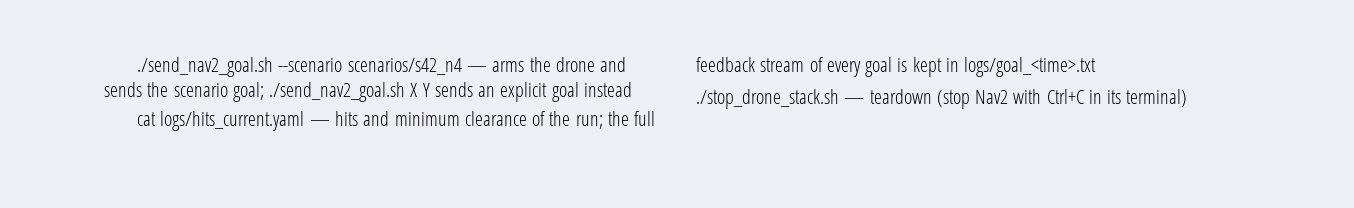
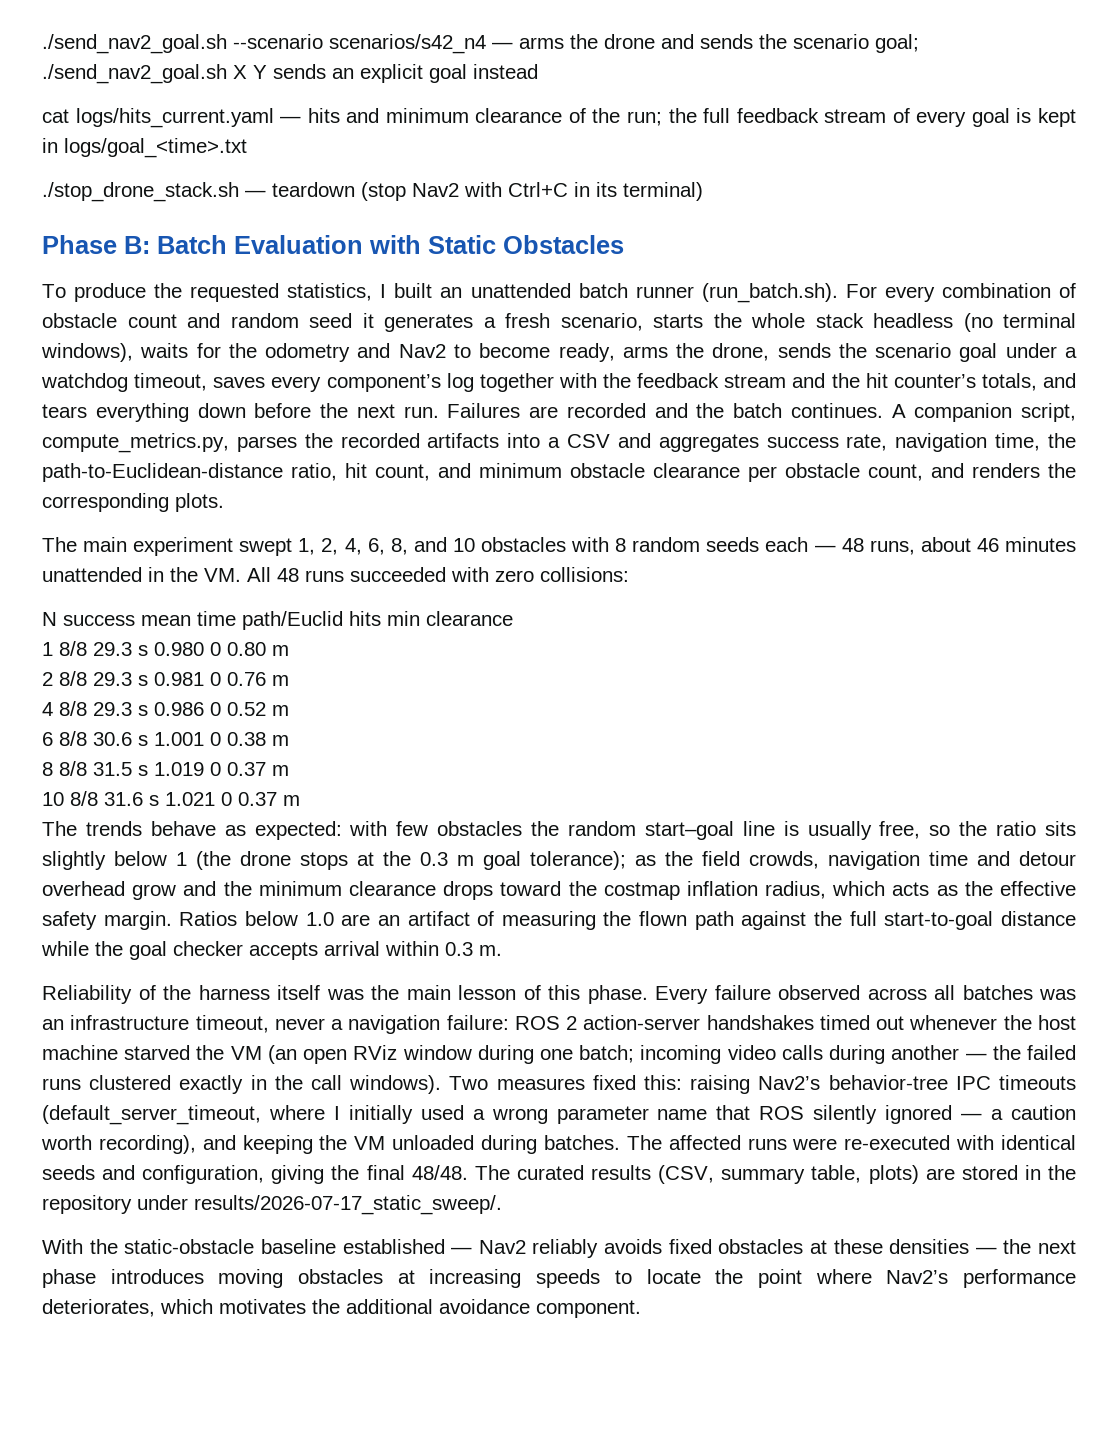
+ Phase B: Batch Evaluation with Static Obstacles
+ To produce the requested statistics, I built an unattended batch runner (run_batch.sh). For every combination of obstacle count and random seed it generates a fresh scenario, starts the whole stack headless (no terminal windows), waits for the odometry and Nav2 to become ready, arms the drone, sends the scenario goal under a watchdog timeout, saves every component’s log together with the feedback stream and the hit counter’s totals, and tears everything down before the next run. Failures are recorded and the batch continues. A companion script, compute_metrics.py, parses the recorded artifacts into a CSV and aggregates success rate, navigation time, the path-to-Euclidean-distance ratio, hit count, and minimum obstacle clearance per obstacle count, and renders the corresponding plots.
+ The main experiment swept 1, 2, 4, 6, 8, and 10 obstacles with 8 random seeds each — 48 runs, about 46 minutes unattended in the VM. All 48 runs succeeded with zero collisions:
+ N success mean time path/Euclid hits min clearance
+ 1 8/8 29.3 s 0.980 0 0.80 m
+ 2 8/8 29.3 s 0.981 0 0.76 m
+ 4 8/8 29.3 s 0.986 0 0.52 m
+ 6 8/8 30.6 s 1.001 0 0.38 m
+ 8 8/8 31.5 s 1.019 0 0.37 m
+ 10 8/8 31.6 s 1.021 0 0.37 m
+ The trends behave as expected: with few obstacles the random start–goal line is usually free, so the ratio sits slightly below 1 (the drone stops at the 0.3 m goal tolerance); as the field crowds, navigation time and detour overhead grow and the minimum clearance drops toward the costmap inflation radius, which acts as the effective safety margin. Ratios below 1.0 are an artifact of measuring the flown path against the full start-to-goal distance while the goal checker accepts arrival within 0.3 m.
+ Reliability of the harness itself was the main lesson of this phase. Every failure observed across all batches was an infrastructure timeout, never a navigation failure: ROS 2 action-server handshakes timed out whenever the host machine starved the VM (an open RViz window during one batch; incoming video calls during another — the failed runs clustered exactly in the call windows). Two measures fixed this: raising Nav2’s behavior-tree IPC timeouts (default_server_timeout, where I initially used a wrong parameter name that ROS silently ignored — a caution worth recording), and keeping the VM unloaded during batches. The affected runs were re-executed with identical seeds and configuration, giving the final 48/48. The curated results (CSV, summary table, plots) are stored in the repository under results/2026-07-17_static_sweep/.
+ With the static-obstacle baseline established — Nav2 reliably avoids fixed obstacles at these densities — the next phase introduces moving obstacles at increasing speeds to locate the point where Nav2’s performance deteriorates, which motivates the additional avoidance component.

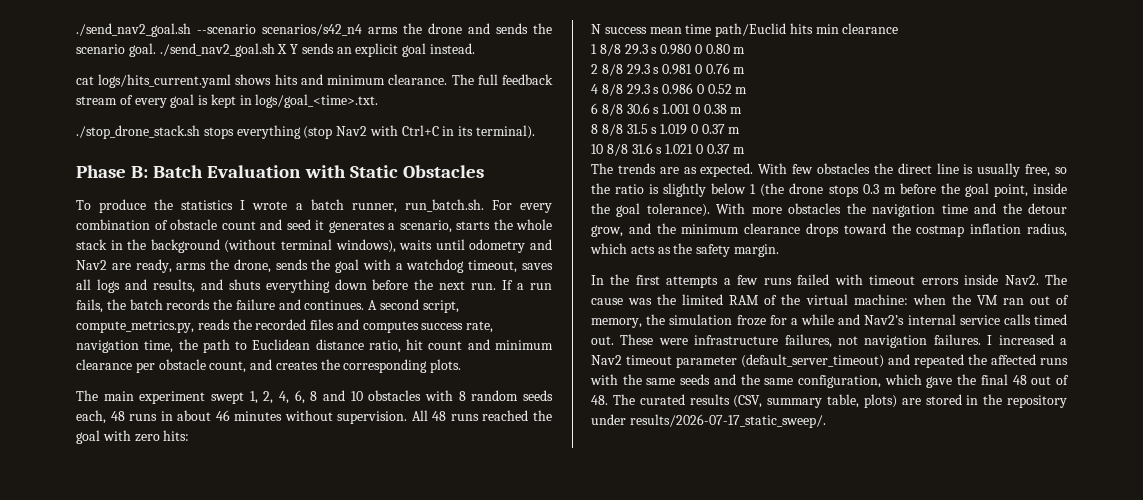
- ./send_nav2_goal.sh --scenario scenarios/s42_n4 — arms the drone and sends the scenario goal; ./send_nav2_goal.sh X Y sends an explicit goal instead
+ ./send_nav2_goal.sh --scenario scenarios/s42_n4 arms the drone and sends the scenario goal. ./send_nav2_goal.sh X Y sends an explicit goal instead.
- cat logs/hits_current.yaml — hits and minimum clearance of the run; the full feedback stream of every goal is kept in logs/goal_<time>.txt
+ cat logs/hits_current.yaml shows hits and minimum clearance. The full feedback stream of every goal is kept in logs/goal_<time>.txt.
- ./stop_drone_stack.sh — teardown (stop Nav2 with Ctrl+C in its terminal)
+ ./stop_drone_stack.sh stops everything (stop Nav2 with Ctrl+C in its terminal).
- To produce the requested statistics, I built an unattended batch runner (run_batch.sh). For every combination of obstacle count and random seed it generates a fresh scenario, starts the whole stack headless (no terminal windows), waits for the odometry and Nav2 to become ready, arms the drone, sends the scenario goal under a watchdog timeout, saves every component’s log together with the feedback stream and the hit counter’s totals, and tears everything down before the next run.
+ To produce the statistics I wrote a batch runner, run_batch.sh. For every combination of obstacle count and seed it generates a scenario, starts the whole stack in the background (without terminal windows), waits until odometry and Nav2 are ready, arms the drone, sends the goal with a watchdog timeout, saves all logs and results, and shuts everything down before the next run.
- Failures are recorded and the batch continues.
+ If a run fails, the batch records the failure and continues.
- A companion script, compute_metrics.py, parses the recorded artifacts into a CSV and aggregates success rate, navigation time, the path-to-Euclidean-distance ratio, hit count, and minimum obstacle clearance per obstacle count, and renders the corresponding plots.
+ A second script, compute_metrics.py, reads the recorded files and computes success rate, navigation time, the path to Euclidean distance ratio, hit count and minimum clearance per obstacle count, and creates the corresponding plots.
- The main experiment swept 1, 2, 4, 6, 8, and 10 obstacles with 8 random seeds each — 48 runs, about 46 minutes unattended in the VM. All 48 runs succeeded with zero collisions:
+ The main experiment swept 1, 2, 4, 6, 8 and 10 obstacles with 8 random seeds each, 48 runs in about 46 minutes without supervision. All 48 runs reached the goal with zero hits:
- The trends behave as expected: with few obstacles the random start–goal line is usually free, so the ratio sits slightly below 1 (the drone stops at the 0.3 m goal tolerance); as the field crowds, navigation time and detour overhead grow and the minimum clearance drops toward the costmap inflation radius, which acts as the effective safety margin. Ratios below 1.0 are an artifact of measuring the flown path against the full start-to-goal distance while the goal checker accepts arrival within 0.3 m.
- Reliability of the harness itself was the main lesson of this phase. Every failure observed across all batches was an infrastructure timeout, never a navigation failure: ROS 2 action-server handshakes timed out whenever the host machine starved the VM (an open RViz window during one batch; incoming video calls during another — the failed runs clustered exactly in the call windows). Two measures fixed this: raising Nav2’s behavior-tree IPC timeouts (default_server_timeout, where I initially used a wrong parameter name that ROS silently ignored — a caution worth recording), and keeping the VM unloaded during batches. The affected runs were re-executed with identical seeds and configuration, giving the final 48/48. The curated results (CSV, summary table, plots) are stored in the repository under results/2026-07-17_static_sweep/.
+ The trends are as expected. With few obstacles the direct line is usually free, so the ratio is slightly below 1 (the drone stops 0.3 m before the goal point, inside the goal tolerance). With more obstacles the navigation time and the detour grow, and the minimum clearance drops toward the costmap inflation radius, which acts as the safety margin.
+ In the first attempts a few runs failed with timeout errors inside Nav2. The cause was the limited RAM of the virtual machine: when the VM ran out of memory, the simulation froze for a while and Nav2’s internal service calls timed out. These were infrastructure failures, not navigation failures. I increased a Nav2 timeout parameter (default_server_timeout) and repeated the affected runs with the same seeds and the same configuration, which gave the final 48 out of 48. The curated results (CSV, summary table, plots) are stored in the repository under results/2026-07-17_static_sweep/.
- With the static-obstacle baseline established — Nav2 reliably avoids fixed obstacles at these densities — the next phase introduces moving obstacles at increasing speeds to locate the point where Nav2’s performance deteriorates, which motivates the additional avoidance component.

